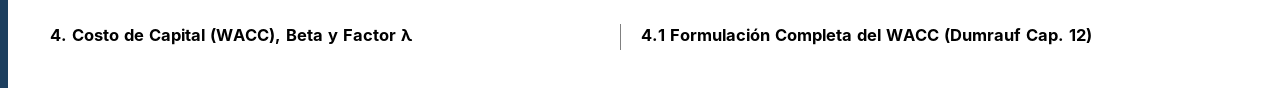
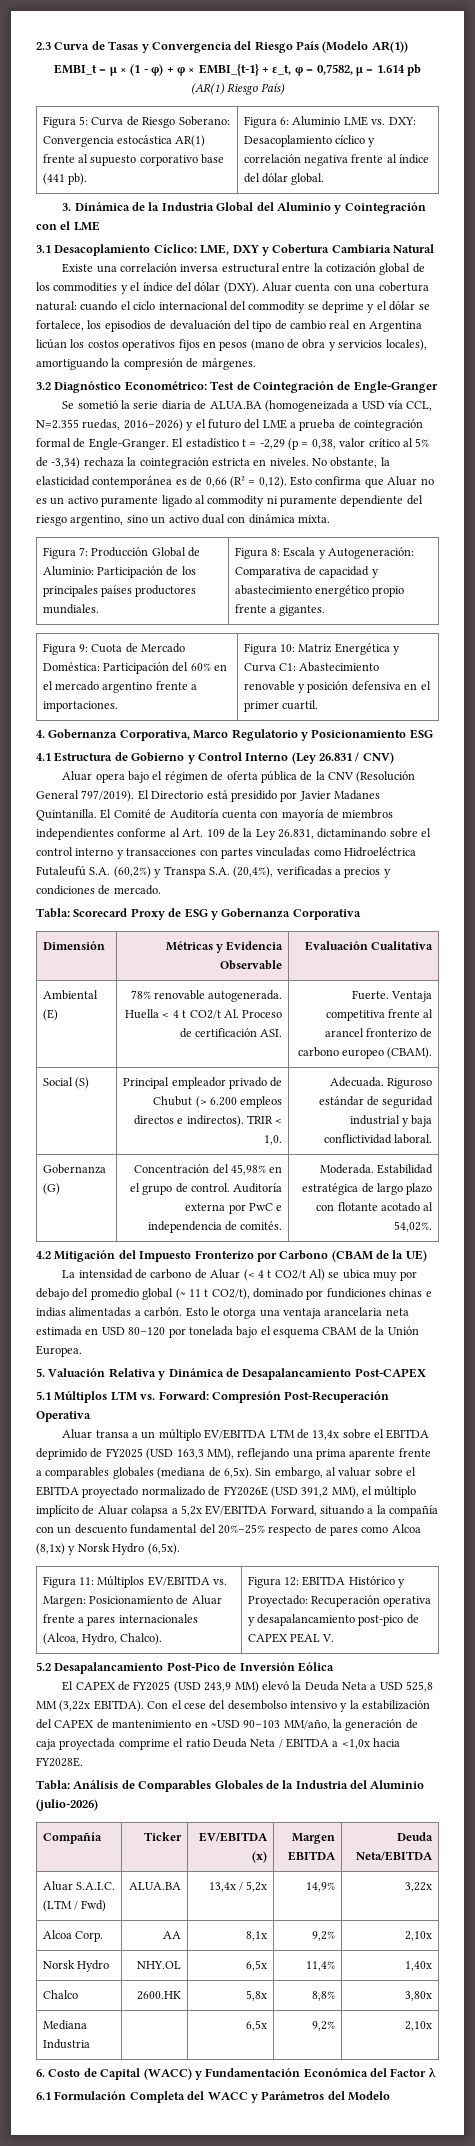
- 4. Costo de Capital (WACC), Beta y Factor λ
+ 2.3 Curva de Tasas y Convergencia del Riesgo País (Modelo AR(1))
+ EMBI_t = μ × (1 - φ) + φ × EMBI_{t-1} + ε_t, φ = 0,7582, μ = 1.614 pb (AR(1) Riesgo País)
+ Figura 5: Curva de Riesgo Soberano: Convergencia estocástica AR(1) frente al supuesto corporativo base (441 pb). | Figura 6: Aluminio LME vs. DXY: Desacoplamiento cíclico y correlación negativa frente al índice del dólar global.
+ 3. Dinámica de la Industria Global del Aluminio y Cointegración con el LME
+ 3.1 Desacoplamiento Cíclico: LME, DXY y Cobertura Cambiaria Natural
+ Existe una correlación inversa estructural entre la cotización global de los commodities y el índice del dólar (DXY). Aluar cuenta con una cobertura natural: cuando el ciclo internacional del commodity se deprime y el dólar se fortalece, los episodios de devaluación del tipo de cambio real en Argentina licúan los costos operativos fijos en pesos (mano de obra y servicios locales), amortiguando la compresión de márgenes.
+ 3.2 Diagnóstico Econométrico: Test de Cointegración de Engle-Granger
+ Se sometió la serie diaria de ALUA.BA (homogeneizada a USD vía CCL, N=2.355 ruedas, 2016–2026) y el futuro del LME a prueba de cointegración formal de Engle-Granger. El estadístico t = -2,29 (p = 0,38, valor crítico al 5% de -3,34) rechaza la cointegración estricta en niveles. No obstante, la elasticidad contemporánea es de 0,66 (R² = 0,12). Esto confirma que Aluar no es un activo puramente ligado al commodity ni puramente dependiente del riesgo argentino, sino un activo dual con dinámica mixta.
+ Figura 7: Producción Global de Aluminio: Participación de los principales países productores mundiales. | Figura 8: Escala y Autogeneración: Comparativa de capacidad y abastecimiento energético propio frente a gigantes.
+ Figura 9: Cuota de Mercado Doméstica: Participación del 60% en el mercado argentino frente a importaciones. | Figura 10: Matriz Energética y Curva C1: Abastecimiento renovable y posición defensiva en el primer cuartil.
+ 4. Gobernanza Corporativa, Marco Regulatorio y Posicionamiento ESG
+ 4.1 Estructura de Gobierno y Control Interno (Ley 26.831 / CNV)
+ Aluar opera bajo el régimen de oferta pública de la CNV (Resolución General 797/2019). El Directorio está presidido por Javier Madanes Quintanilla. El Comité de Auditoría cuenta con mayoría de miembros independientes conforme al Art. 109 de la Ley 26.831, dictaminando sobre el control interno y transacciones con partes vinculadas como Hidroeléctrica Futaleufú S.A. (60,2%) y Transpa S.A. (20,4%), verificadas a precios y condiciones de mercado.
+ Tabla: Scorecard Proxy de ESG y Gobernanza Corporativa
+ Dimensión | Métricas y Evidencia Observable | Evaluación Cualitativa
+ Ambiental (E) | 78% renovable autogenerada. Huella < 4 t CO2/t Al. Proceso de certificación ASI. | Fuerte. Ventaja competitiva frente al arancel fronterizo de carbono europeo (CBAM).
+ Social (S) | Principal empleador privado de Chubut (> 6.200 empleos directos e indirectos). TRIR < 1,0. | Adecuada. Riguroso estándar de seguridad industrial y baja conflictividad laboral.
+ Gobernanza (G) | Concentración del 45,98% en el grupo de control. Auditoría externa por PwC e independencia de comités. | Moderada. Estabilidad estratégica de largo plazo con flotante acotado al 54,02%.
+ 4.2 Mitigación del Impuesto Fronterizo por Carbono (CBAM de la UE)
+ La intensidad de carbono de Aluar (< 4 t CO2/t Al) se ubica muy por debajo del promedio global (~ 11 t CO2/t), dominado por fundiciones chinas e indias alimentadas a carbón. Esto le otorga una ventaja arancelaria neta estimada en USD 80–120 por tonelada bajo el esquema CBAM de la Unión Europea.
+ 5. Valuación Relativa y Dinámica de Desapalancamiento Post-CAPEX
+ 5.1 Múltiplos LTM vs. Forward: Compresión Post-Recuperación Operativa
+ Aluar transa a un múltiplo EV/EBITDA LTM de 13,4x sobre el EBITDA deprimido de FY2025 (USD 163,3 MM), reflejando una prima aparente frente a comparables globales (mediana de 6,5x). Sin embargo, al valuar sobre el EBITDA proyectado normalizado de FY2026E (USD 391,2 MM), el múltiplo implícito de Aluar colapsa a 5,2x EV/EBITDA Forward, situando a la compañía con un descuento fundamental del 20%–25% respecto de pares como Alcoa (8,1x) y Norsk Hydro (6,5x).
+ Figura 11: Múltiplos EV/EBITDA vs. Margen: Posicionamiento de Aluar frente a pares internacionales (Alcoa, Hydro, Chalco). | Figura 12: EBITDA Histórico y Proyectado: Recuperación operativa y desapalancamiento post-pico de CAPEX PEAL V.
+ 5.2 Desapalancamiento Post-Pico de Inversión Eólica
+ El CAPEX de FY2025 (USD 243,9 MM) elevó la Deuda Neta a USD 525,8 MM (3,22x EBITDA). Con el cese del desembolso intensivo y la estabilización del CAPEX de mantenimiento en ~USD 90–103 MM/año, la generación de caja proyectada comprime el ratio Deuda Neta / EBITDA a <1,0x hacia FY2028E.
+ Tabla: Análisis de Comparables Globales de la Industria del Aluminio (julio-2026)
+ Compañía | Ticker | EV/EBITDA (x) | Margen EBITDA | Deuda Neta/EBITDA
+ Aluar S.A.I.C. (LTM / Fwd) | ALUA.BA | 13,4x / 5,2x | 14,9% | 3,22x
+ Alcoa Corp. | AA | 8,1x | 9,2% | 2,10x
+ Norsk Hydro | NHY.OL | 6,5x | 11,4% | 1,40x
+ Chalco | 2600.HK | 5,8x | 8,8% | 3,80x
+ Mediana Industria | | 6,5x | 9,2% | 2,10x
+ 6. Costo de Capital (WACC) y Fundamentación Económica del Factor λ
- 4.1 Formulación Completa del WACC (Dumrauf Cap. 12)
+ 6.1 Formulación Completa del WACC y Parámetros del Modelo

